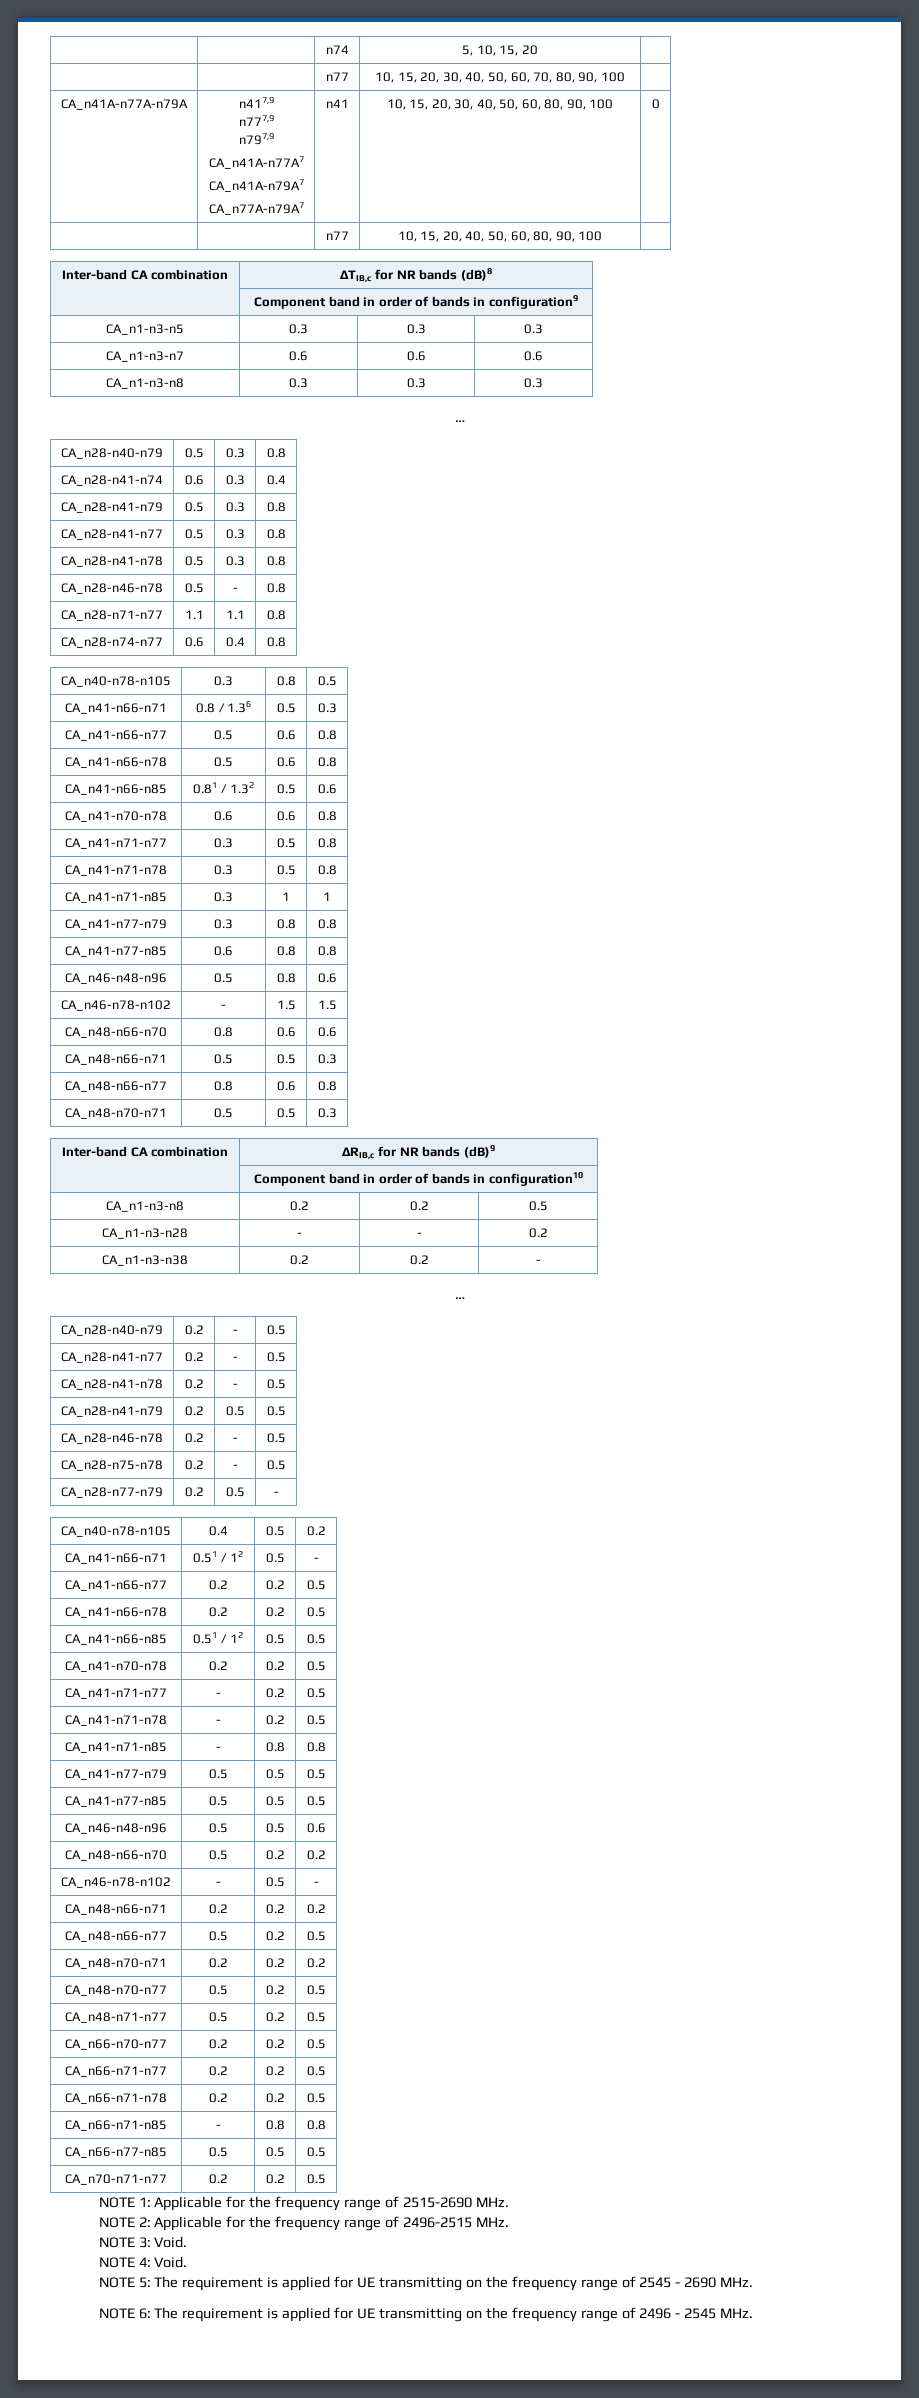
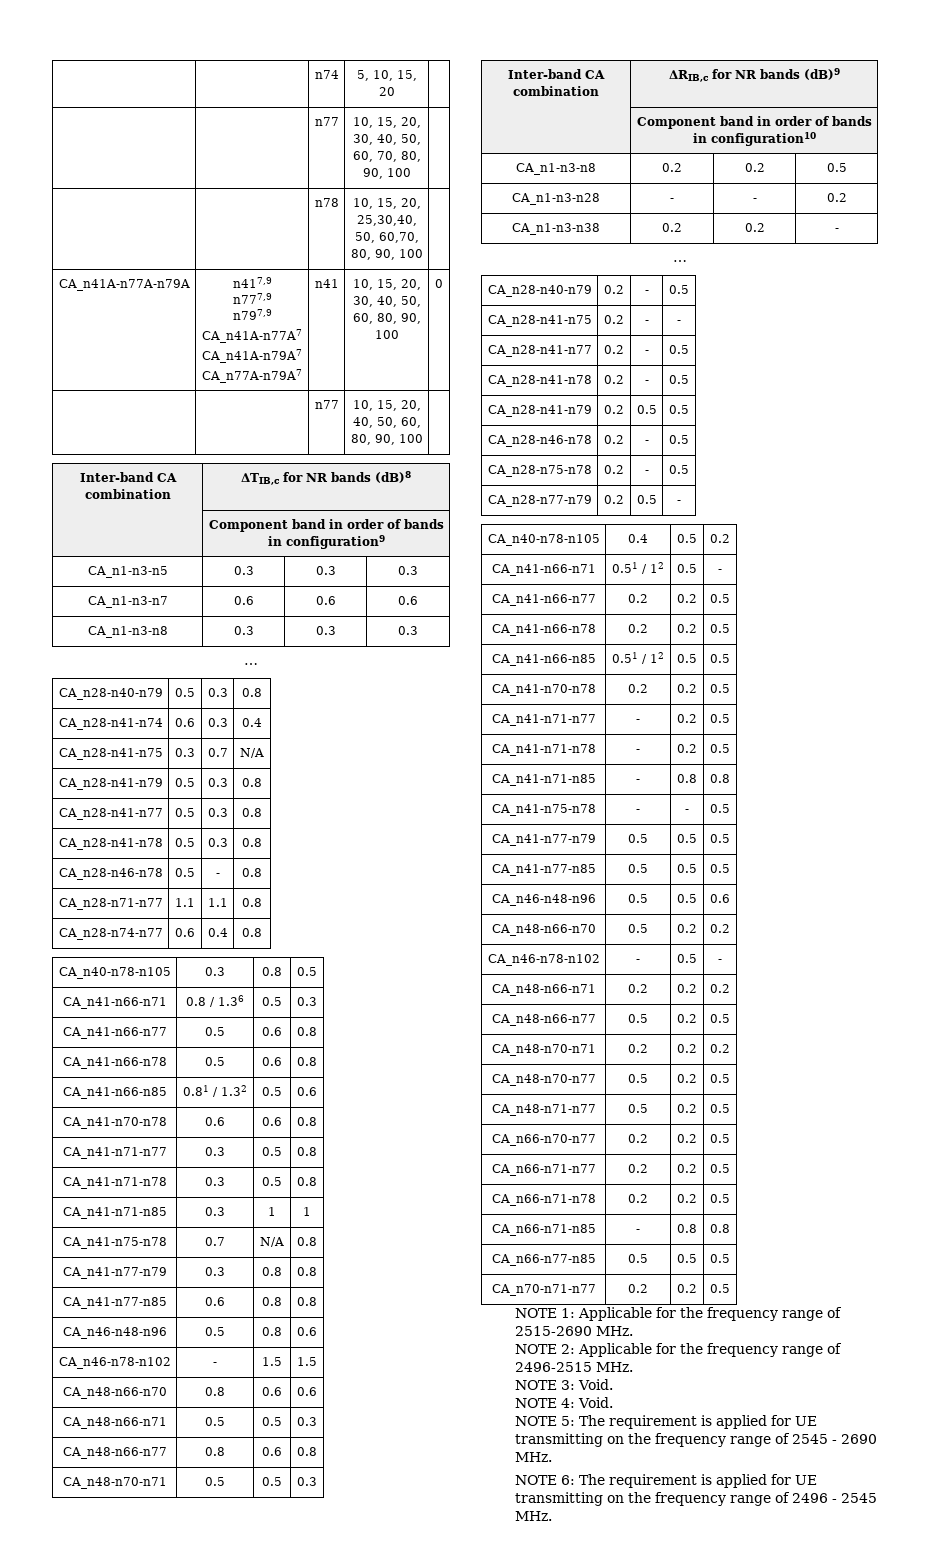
+ | | n78 | 10, 15, 20, 25,30,40, 50, 60,70, 80, 90, 100 |
+ CA_n28-n41-n75 | 0.3 | 0.7 | N/A
+ CA_n41-n75-n78 | 0.7 | N/A | 0.8
+ CA_n28-n41-n75 | 0.2 | - | -
+ CA_n41-n75-n78 | - | - | 0.5

